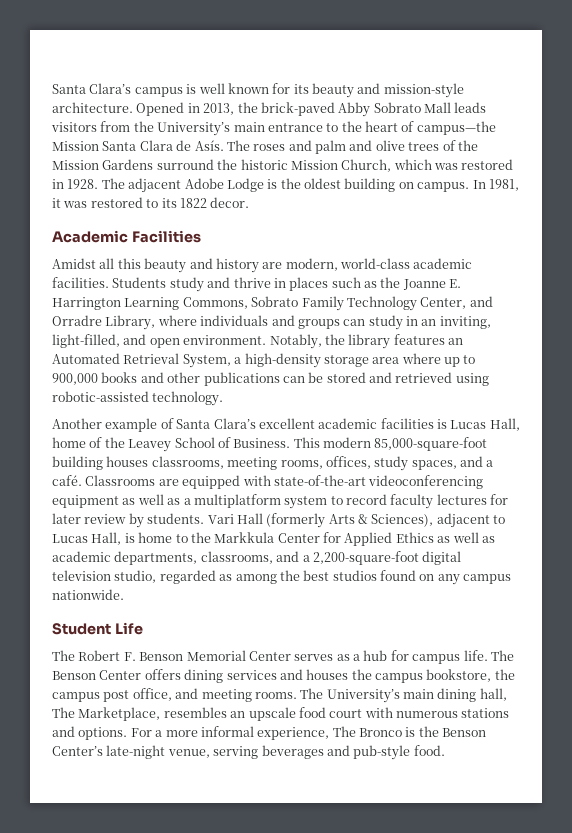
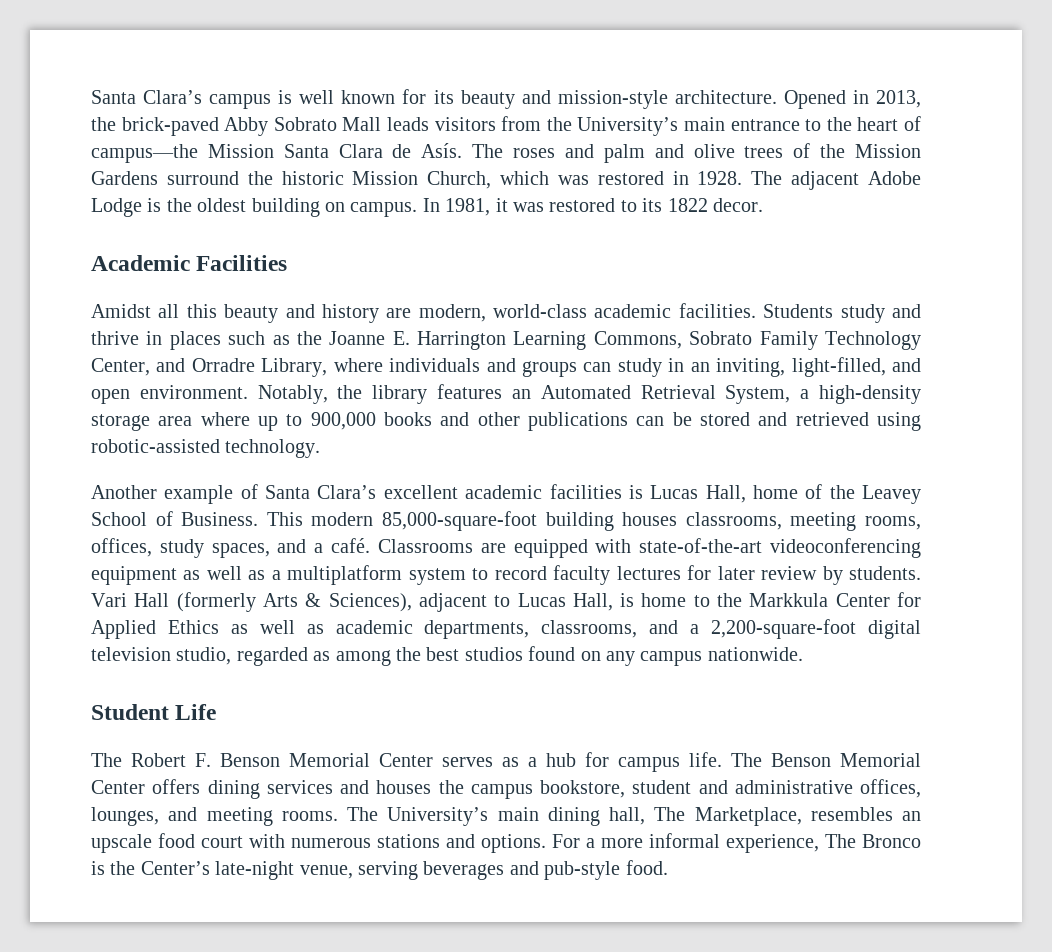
- The Benson Center offers dining services and houses the campus bookstore, the campus post office, and meeting rooms.
+ The Benson Memorial Center offers dining services and houses the campus bookstore, student and administrative offices, lounges, and meeting rooms.
- For a more informal experience, The Bronco is the Benson Center’s late-night venue, serving beverages and pub-style food.
+ For a more informal experience, The Bronco is the Center’s late-night venue, serving beverages and pub-style food.

